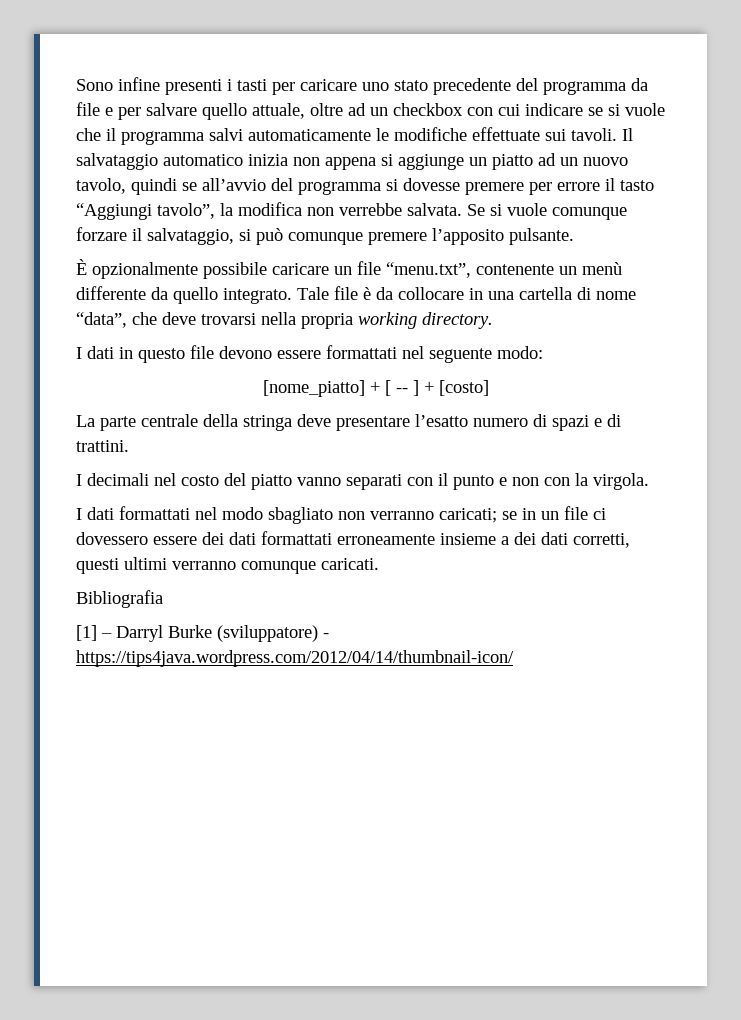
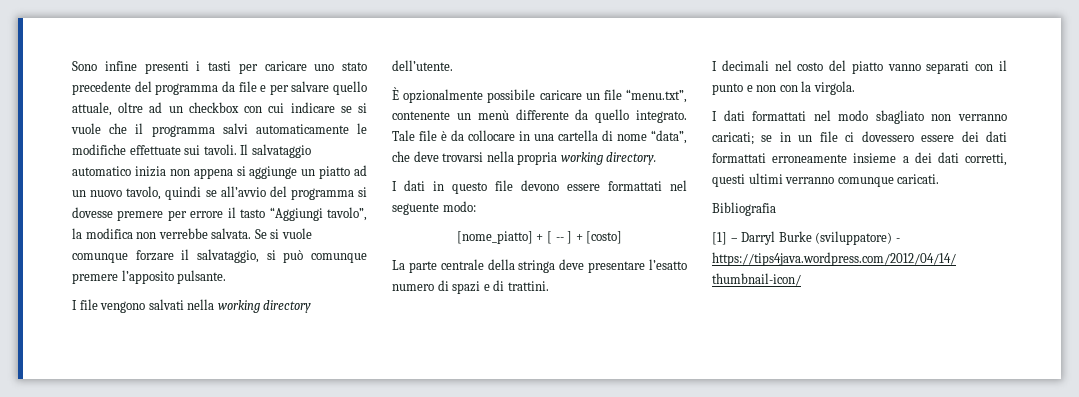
+ I file vengono salvati nella working directory dell’utente.

